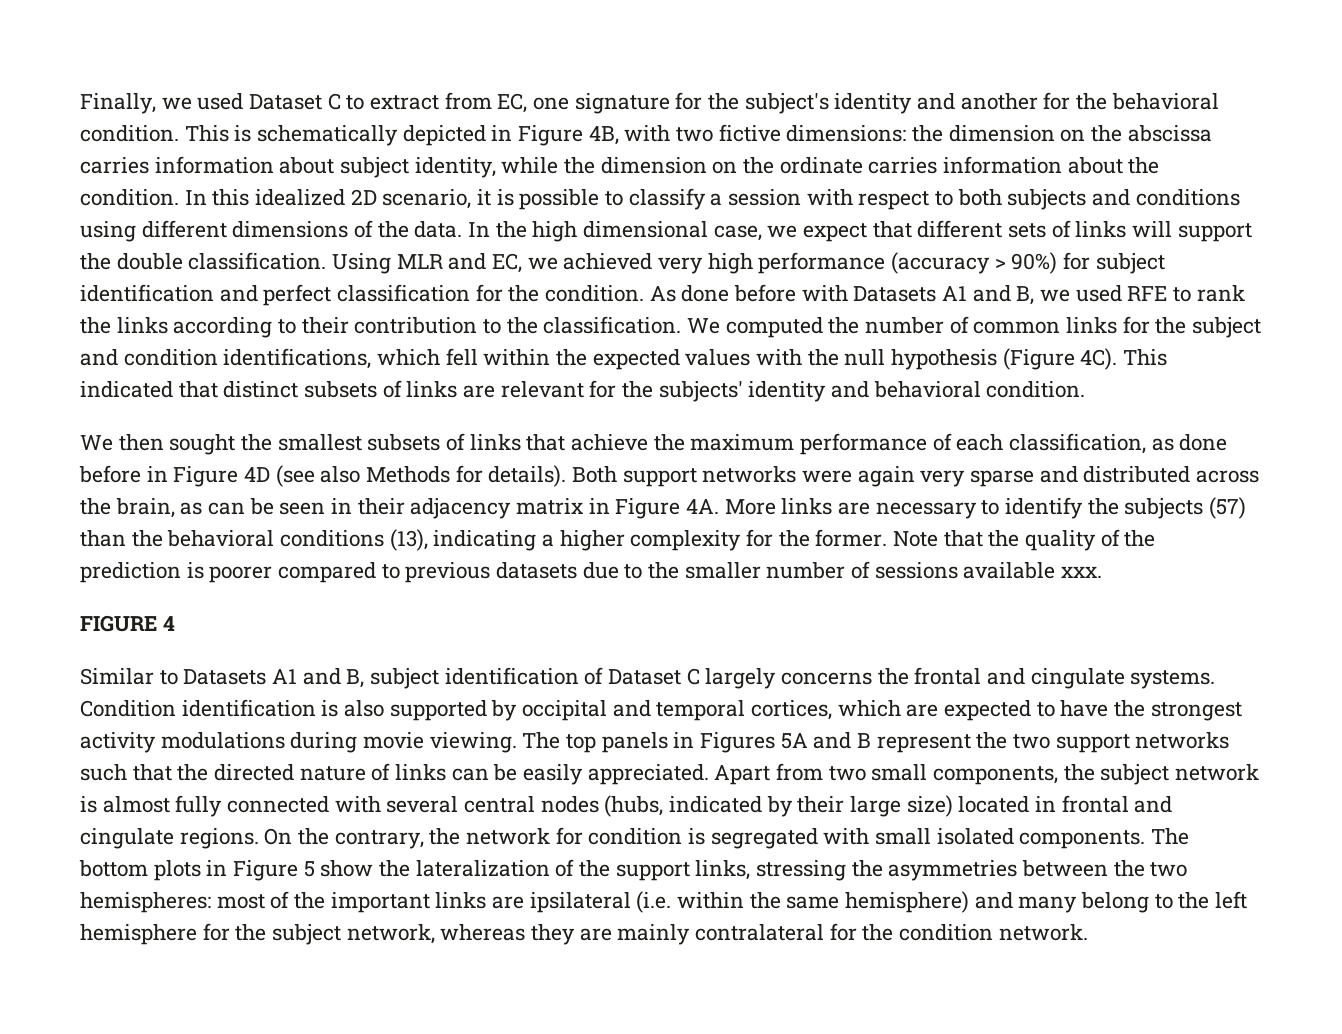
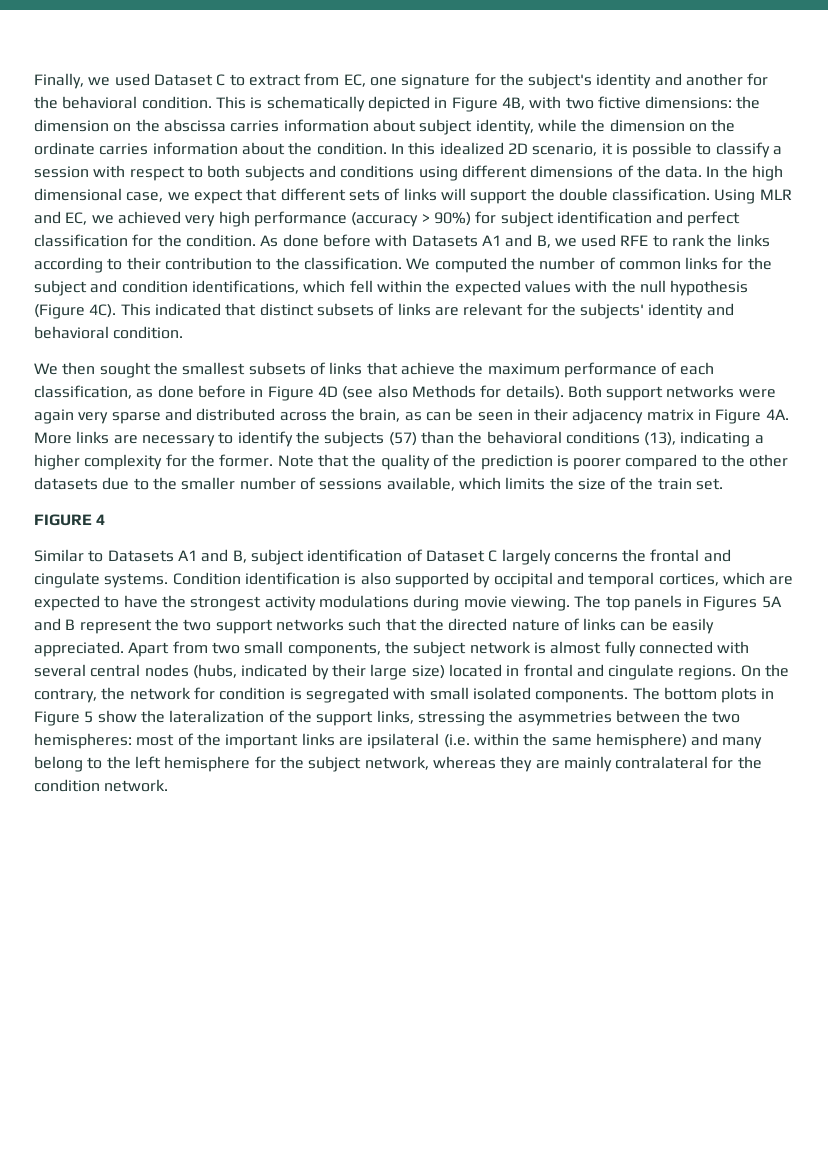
- Note that the quality of the prediction is poorer compared to previous datasets due to the smaller number of sessions available xxx.
+ Note that the quality of the prediction is poorer compared to the other datasets due to the smaller number of sessions available, which limits the size of the train set.

